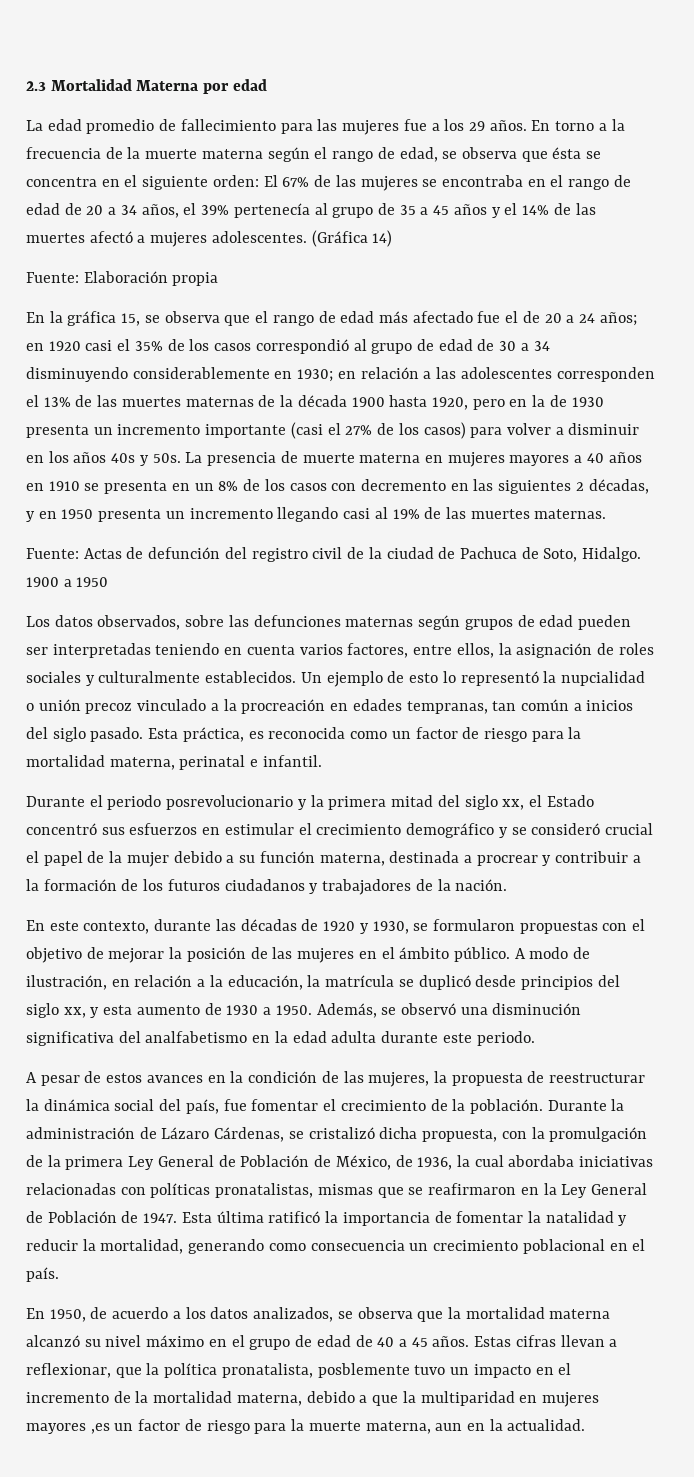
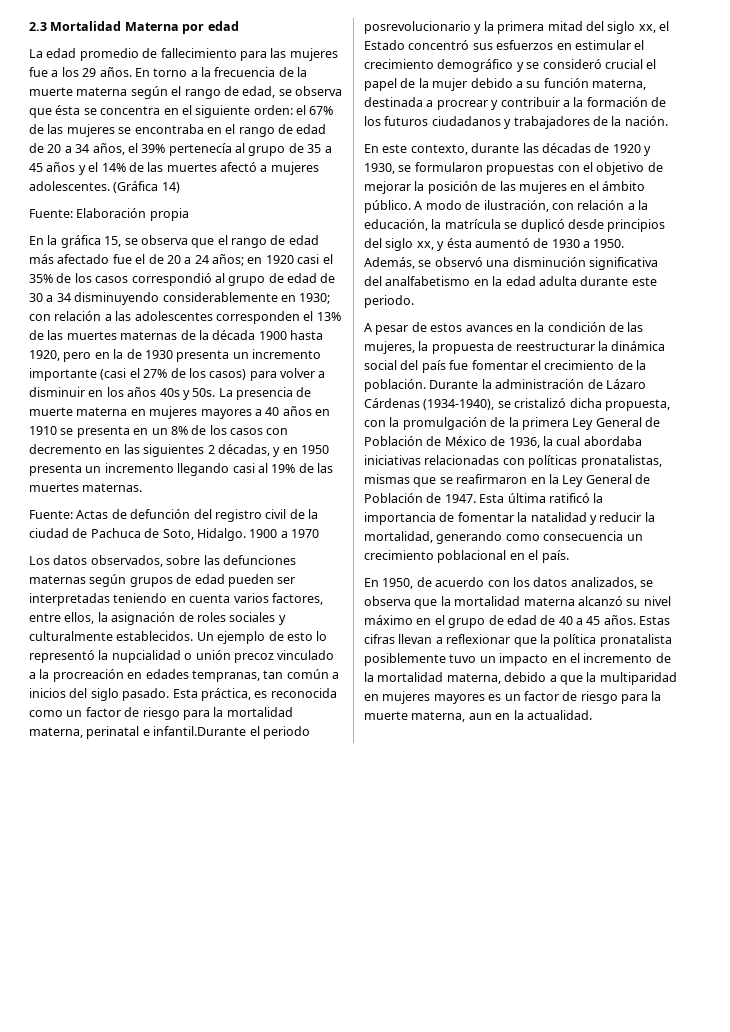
- En torno a la frecuencia de la muerte materna según el rango de edad, se observa que ésta se concentra en el siguiente orden: El 67% de las mujeres se encontraba en el rango de edad de 20 a 34 años, el 39% pertenecía al grupo de 35 a 45 años y el 14% de las muertes afectó a mujeres adolescentes.
+ En torno a la frecuencia de la muerte materna según el rango de edad, se observa que ésta se concentra en el siguiente orden: el 67% de las mujeres se encontraba en el rango de edad de 20 a 34 años, el 39% pertenecía al grupo de 35 a 45 años y el 14% de las muertes afectó a mujeres adolescentes.
- en relación a las adolescentes corresponden el 13% de las muertes maternas de la década 1900 hasta 1920, pero en la de 1930 presenta un incremento importante (casi el 27% de los casos) para volver a disminuir en los años 40s y 50s.
+ con relación a las adolescentes corresponden el 13% de las muertes maternas de la década 1900 hasta 1920, pero en la de 1930 presenta un incremento importante (casi el 27% de los casos) para volver a disminuir en los años 40s y 50s.
- 1900 a 1950
+ 1900 a 1970
- Esta práctica, es reconocida como un factor de riesgo para la mortalidad materna, perinatal e infantil.
- Durante el periodo posrevolucionario y la primera mitad del siglo xx, el Estado concentró sus esfuerzos en estimular el crecimiento demográfico y se consideró crucial el papel de la mujer debido a su función materna, destinada a procrear y contribuir a la formación de los futuros ciudadanos y trabajadores de la nación.
+ Esta práctica, es reconocida como un factor de riesgo para la mortalidad materna, perinatal e infantil.Durante el periodo posrevolucionario y la primera mitad del siglo xx, el Estado concentró sus esfuerzos en estimular el crecimiento demográfico y se consideró crucial el papel de la mujer debido a su función materna, destinada a procrear y contribuir a la formación de los futuros ciudadanos y trabajadores de la nación.
- A modo de ilustración, en relación a la educación, la matrícula se duplicó desde principios del siglo xx, y esta aumento de 1930 a 1950.
+ A modo de ilustración, con relación a la educación, la matrícula se duplicó desde principios del siglo xx, y ésta aumentó de 1930 a 1950.
- A pesar de estos avances en la condición de las mujeres, la propuesta de reestructurar la dinámica social del país, fue fomentar el crecimiento de la población.
+ A pesar de estos avances en la condición de las mujeres, la propuesta de reestructurar la dinámica social del país fue fomentar el crecimiento de la población.
- Durante la administración de Lázaro Cárdenas, se cristalizó dicha propuesta, con la promulgación de la primera Ley General de Población de México, de 1936, la cual abordaba iniciativas relacionadas con políticas pronatalistas, mismas que se reafirmaron en la Ley General de Población de 1947.
+ Durante la administración de Lázaro Cárdenas (1934-1940), se cristalizó dicha propuesta, con la promulgación de la primera Ley General de Población de México de 1936, la cual abordaba iniciativas relacionadas con políticas pronatalistas, mismas que se reafirmaron en la Ley General de Población de 1947.
- En 1950, de acuerdo a los datos analizados, se observa que la mortalidad materna alcanzó su nivel máximo en el grupo de edad de 40 a 45 años.
+ En 1950, de acuerdo con los datos analizados, se observa que la mortalidad materna alcanzó su nivel máximo en el grupo de edad de 40 a 45 años.
- Estas cifras llevan a reflexionar, que la política pronatalista, posblemente tuvo un impacto en el incremento de la mortalidad materna, debido a que la multiparidad en mujeres mayores ,es un factor de riesgo para la muerte materna, aun en la actualidad.
+ Estas cifras llevan a reflexionar que la política pronatalista posiblemente tuvo un impacto en el incremento de la mortalidad materna, debido a que la multiparidad en mujeres mayores es un factor de riesgo para la muerte materna, aun en la actualidad.

